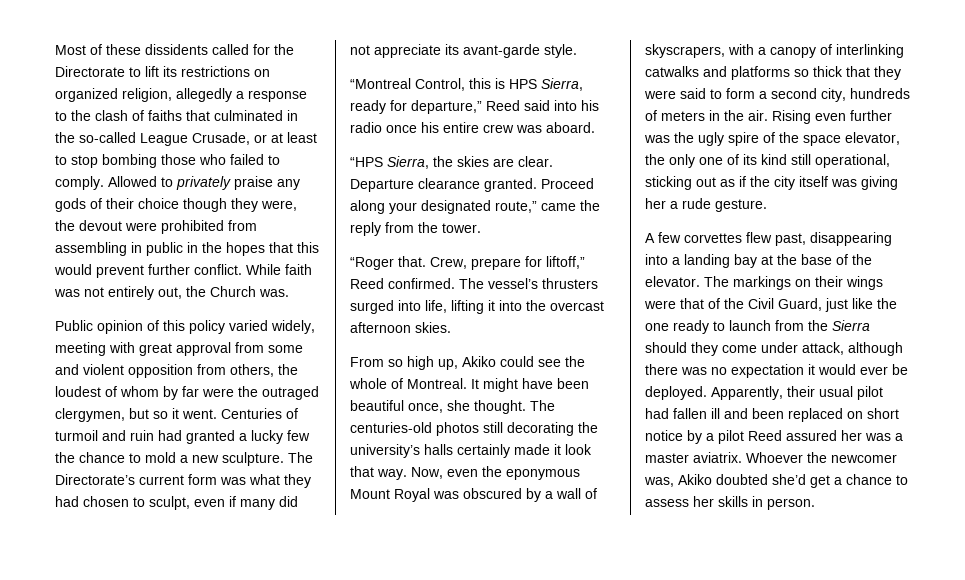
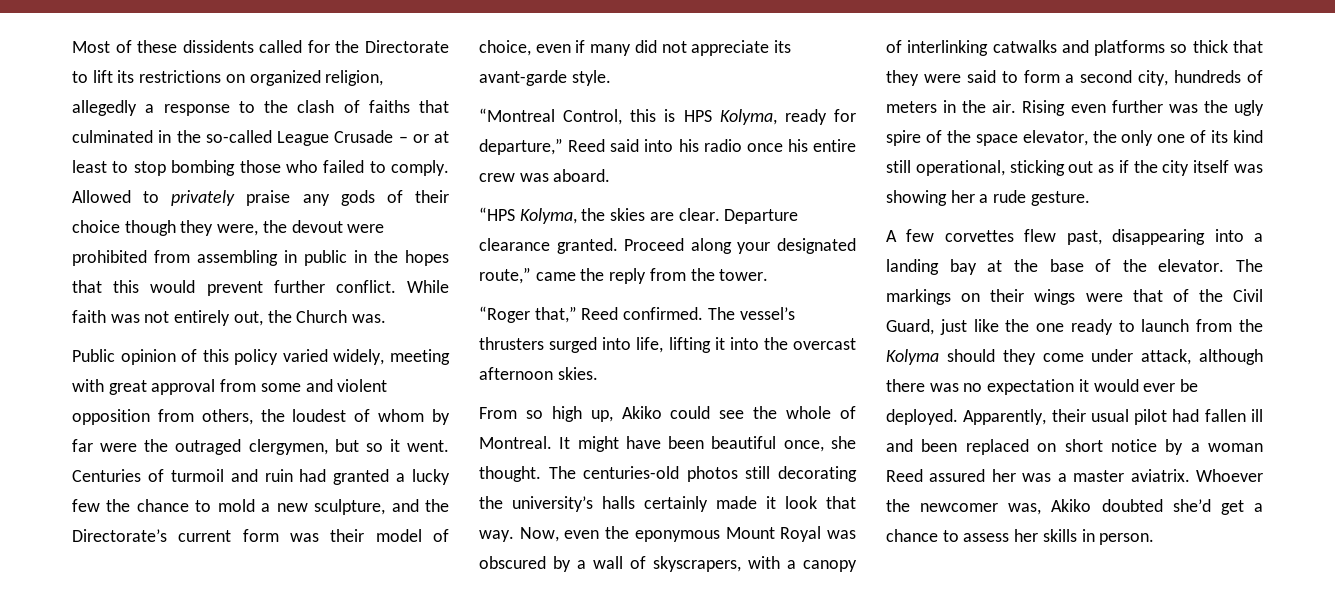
- Most of these dissidents called for the Directorate to lift its restrictions on organized religion, allegedly a response to the clash of faiths that culminated in the so-called League Crusade, or at least to stop bombing those who failed to comply.
+ Most of these dissidents called for the Directorate to lift its restrictions on organized religion, allegedly a response to the clash of faiths that culminated in the so-called League Crusade – or at least to stop bombing those who failed to comply.
- Centuries of turmoil and ruin had granted a lucky few the chance to mold a new sculpture. The Directorate’s current form was what they had chosen to sculpt, even if many did not appreciate its avant-garde style.
+ Centuries of turmoil and ruin had granted a lucky few the chance to mold a new sculpture, and the Directorate’s current form was their model of choice, even if many did not appreciate its avant-garde style.
- “Montreal Control, this is HPS Sierra, ready for departure,” Reed said into his radio once his entire crew was aboard.
+ “Montreal Control, this is HPS Kolyma, ready for departure,” Reed said into his radio once his entire crew was aboard.
- “HPS Sierra, the skies are clear.
+ “HPS Kolyma, the skies are clear.
- “Roger that. Crew, prepare for liftoff,” Reed confirmed.
+ “Roger that,” Reed confirmed.
- Rising even further was the ugly spire of the space elevator, the only one of its kind still operational, sticking out as if the city itself was giving her a rude gesture.
+ Rising even further was the ugly spire of the space elevator, the only one of its kind still operational, sticking out as if the city itself was showing her a rude gesture.
- The markings on their wings were that of the Civil Guard, just like the one ready to launch from the Sierra should they come under attack, although there was no expectation it would ever be deployed.
+ The markings on their wings were that of the Civil Guard, just like the one ready to launch from the Kolyma should they come under attack, although there was no expectation it would ever be deployed.
- Apparently, their usual pilot had fallen ill and been replaced on short notice by a pilot Reed assured her was a master aviatrix.
+ Apparently, their usual pilot had fallen ill and been replaced on short notice by a woman Reed assured her was a master aviatrix.

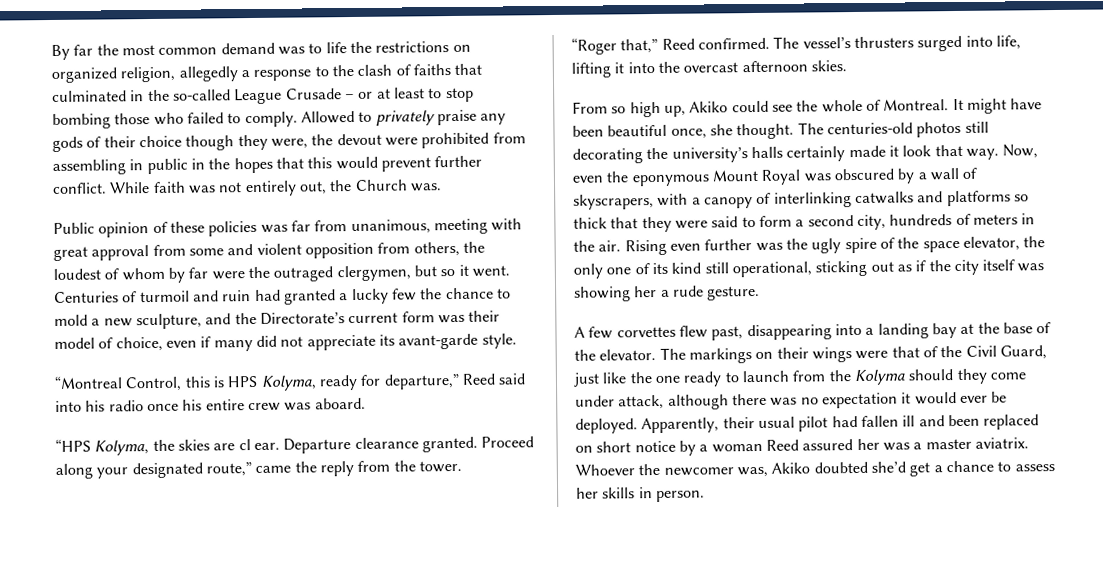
- Most of these dissidents called for the Directorate to lift its restrictions on organized religion, allegedly a response to the clash of faiths that culminated in the so-called League Crusade – or at least to stop bombing those who failed to comply.
+ By far the most common demand was to life the restrictions on organized religion, allegedly a response to the clash of faiths that culminated in the so-called League Crusade – or at least to stop bombing those who failed to comply.
- Public opinion of this policy varied widely, meeting with great approval from some and violent opposition from others, the loudest of whom by far were the outraged clergymen, but so it went.
+ Public opinion of these policies was far from unanimous, meeting with great approval from some and violent opposition from others, the loudest of whom by far were the outraged clergymen, but so it went.
- “HPS Kolyma, the skies are clear.
+ “HPS Kolyma, the skies are cl ear.

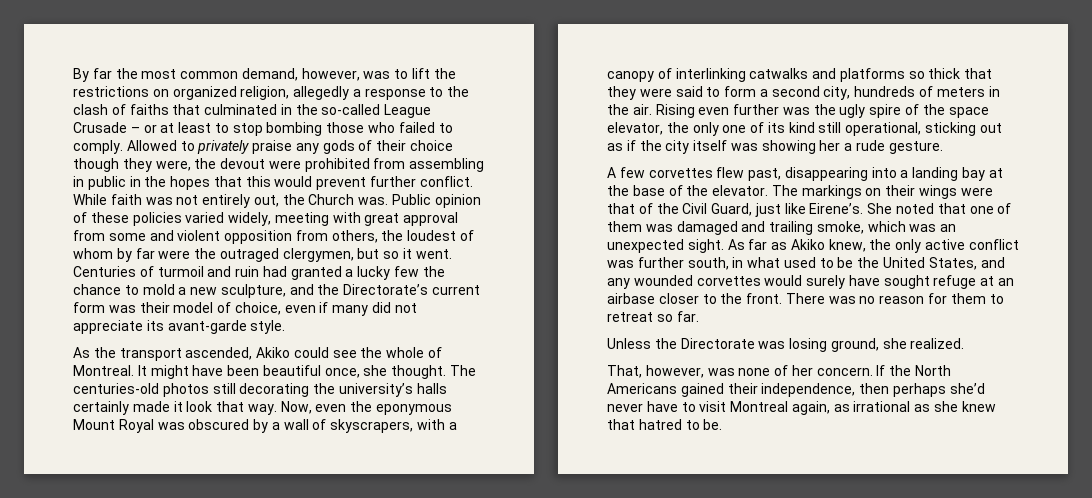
- By far the most common demand was to life the restrictions on organized religion, allegedly a response to the clash of faiths that culminated in the so-called League Crusade – or at least to stop bombing those who failed to comply.
+ By far the most common demand, however, was to lift the restrictions on organized religion, allegedly a response to the clash of faiths that culminated in the so-called League Crusade – or at least to stop bombing those who failed to comply.
- While faith was not entirely out, the Church was.
- Public opinion of these policies was far from unanimous, meeting with great approval from some and violent opposition from others, the loudest of whom by far were the outraged clergymen, but so it went.
+ While faith was not entirely out, the Church was. Public opinion of these policies varied widely, meeting with great approval from some and violent opposition from others, the loudest of whom by far were the outraged clergymen, but so it went.
- “Montreal Control, this is HPS Kolyma, ready for departure,” Reed said into his radio once his entire crew was aboard.
- “HPS Kolyma, the skies are cl ear. Departure clearance granted. Proceed along your designated route,” came the reply from the tower.
- “Roger that,” Reed confirmed. The vessel’s thrusters surged into life, lifting it into the overcast afternoon skies.
- From so high up, Akiko could see the whole of Montreal.
+ As the transport ascended, Akiko could see the whole of Montreal.
- The markings on their wings were that of the Civil Guard, just like the one ready to launch from the Kolyma should they come under attack, although there was no expectation it would ever be deployed. Apparently, their usual pilot had fallen ill and been replaced on short notice by a woman Reed assured her was a master aviatrix. Whoever the newcomer was, Akiko doubted she’d get a chance to assess her skills in person.
+ The markings on their wings were that of the Civil Guard, just like Eirene’s. She noted that one of them was damaged and trailing smoke, which was an unexpected sight. As far as Akiko knew, the only active conflict was further south, in what used to be the United States, and any wounded corvettes would surely have sought refuge at an airbase closer to the front. There was no reason for them to retreat so far.
+ Unless the Directorate was losing ground, she realized.
+ That, however, was none of her concern. If the North Americans gained their independence, then perhaps she’d never have to visit Montreal again, as irrational as she knew that hatred to be.

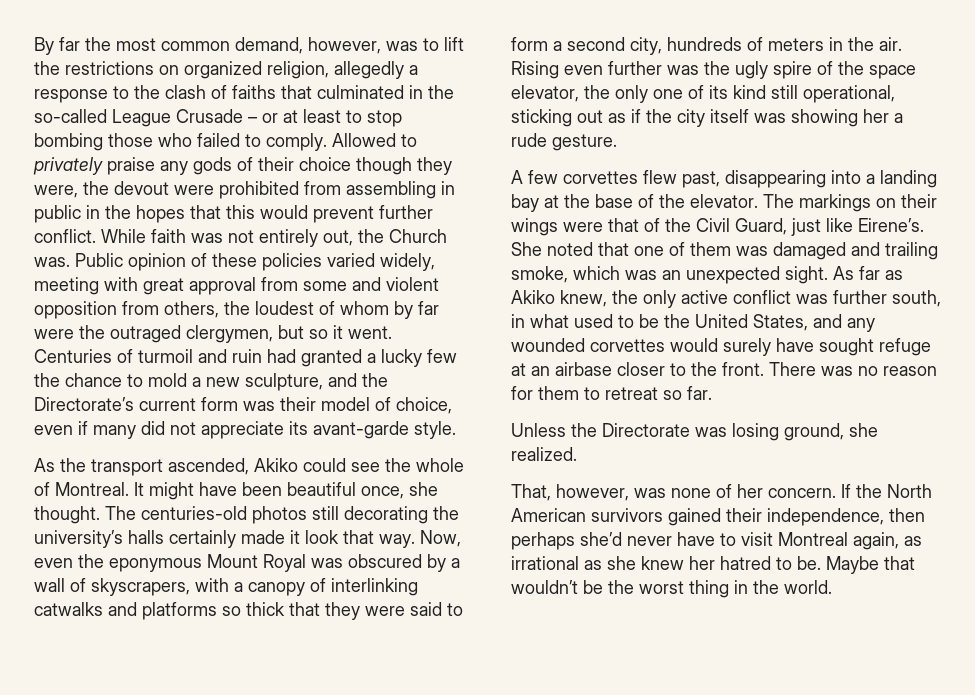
- If the North Americans gained their independence, then perhaps she’d never have to visit Montreal again, as irrational as she knew that hatred to be.
+ If the North American survivors gained their independence, then perhaps she’d never have to visit Montreal again, as irrational as she knew her hatred to be.
+ Maybe that wouldn’t be the worst thing in the world.

